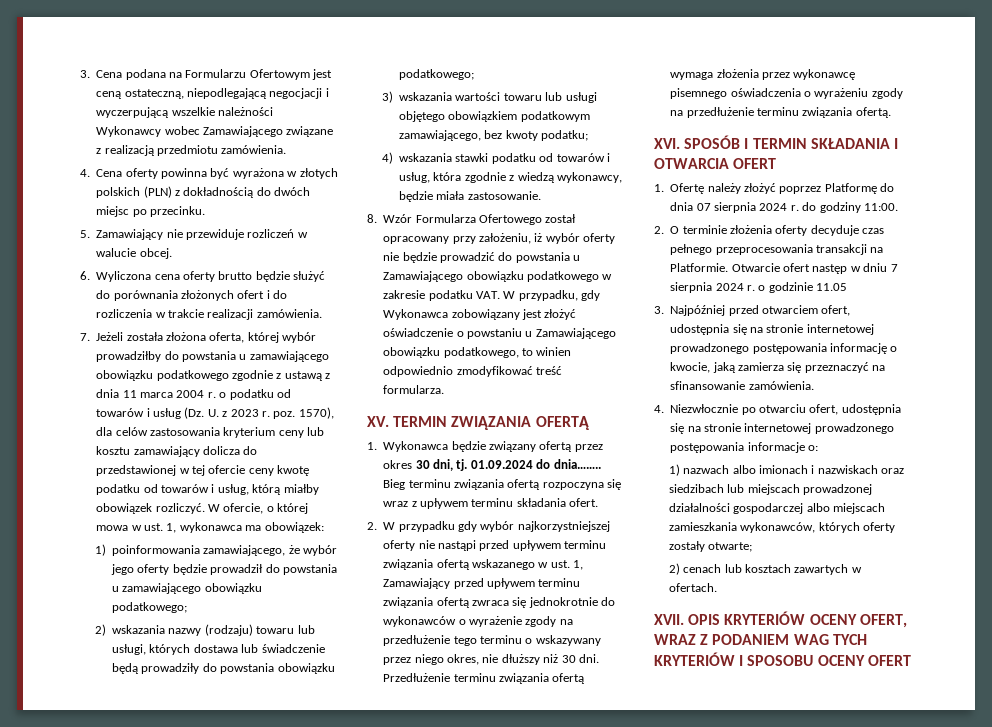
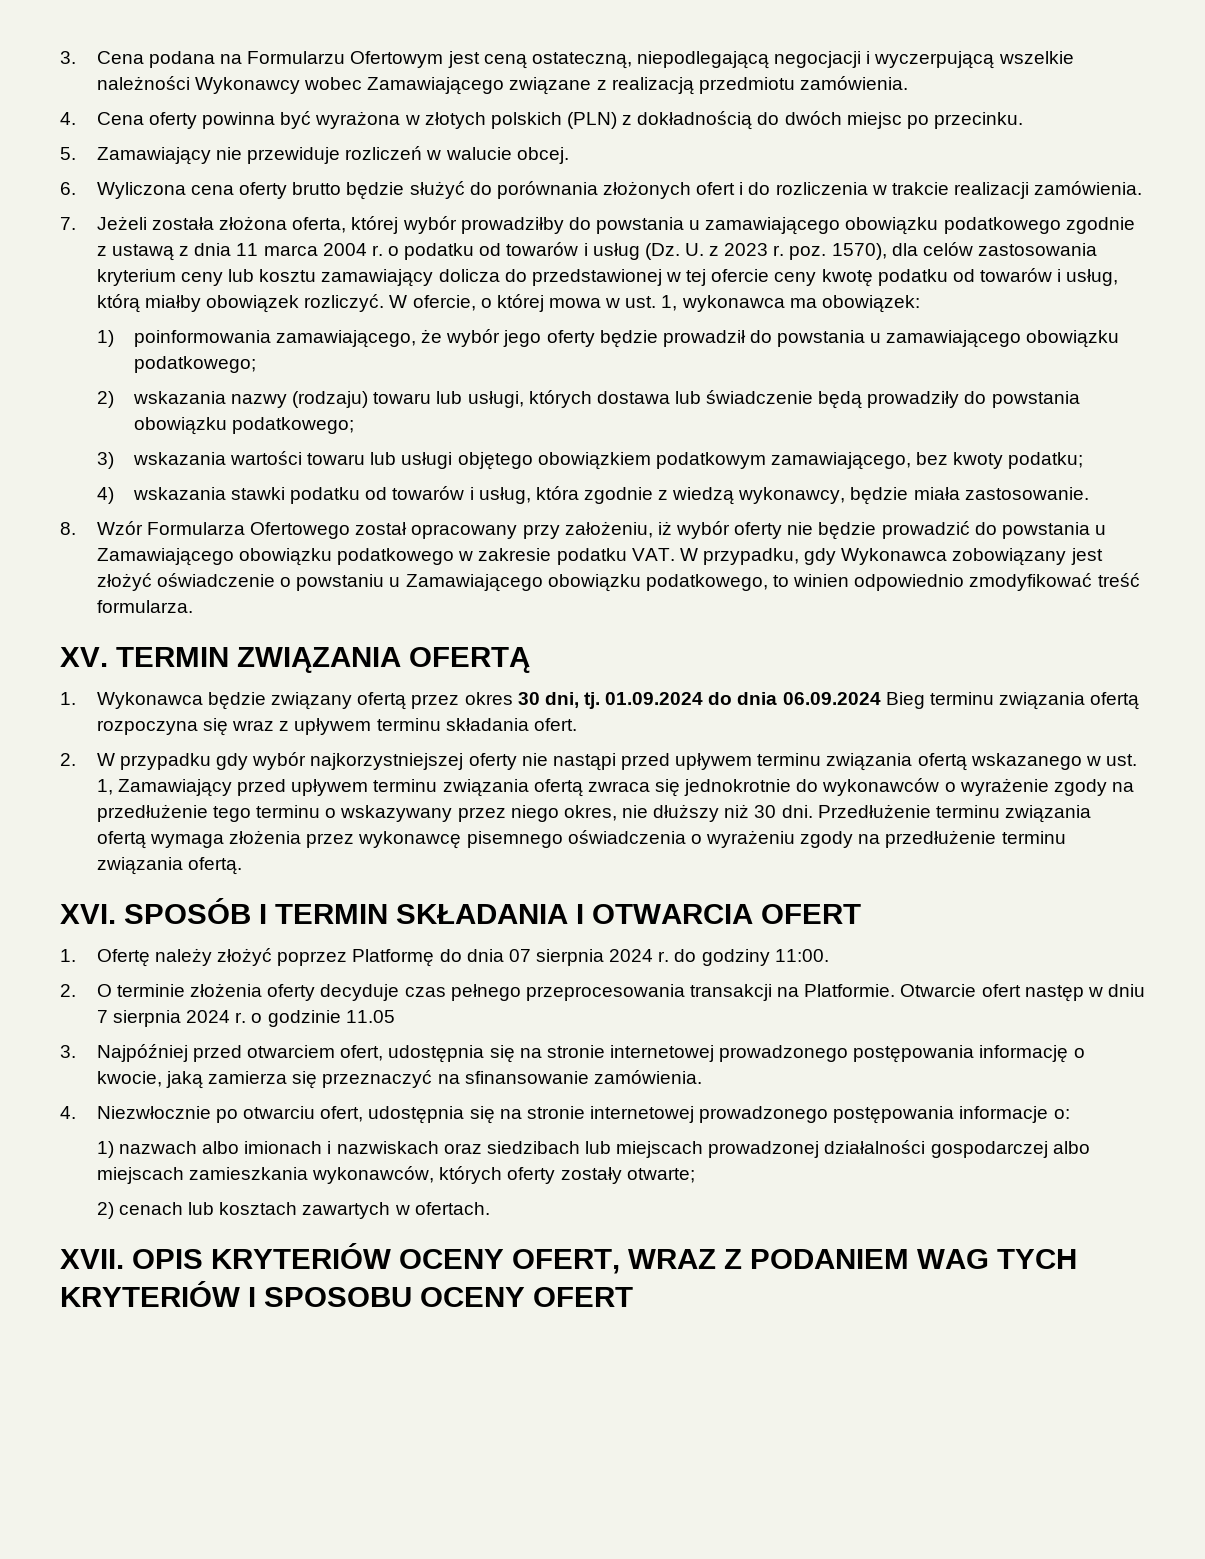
- 01.09.2024 do dnia…….. Bieg terminu związania ofertą rozpoczyna się wraz z upływem terminu składania ofert.
+ 01.09.2024 do dnia 06.09.2024 Bieg terminu związania ofertą rozpoczyna się wraz z upływem terminu składania ofert.

